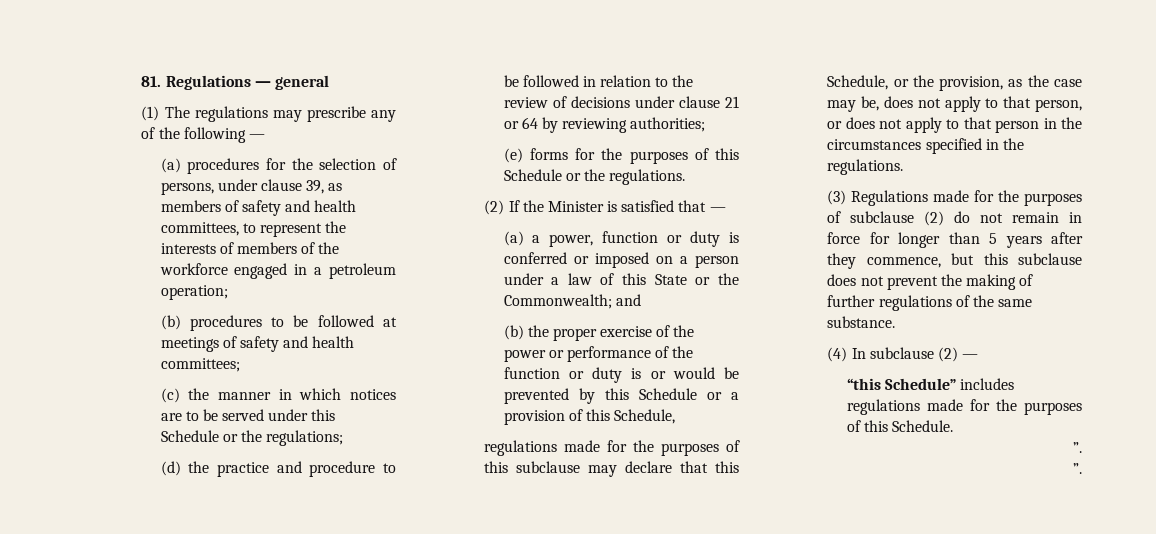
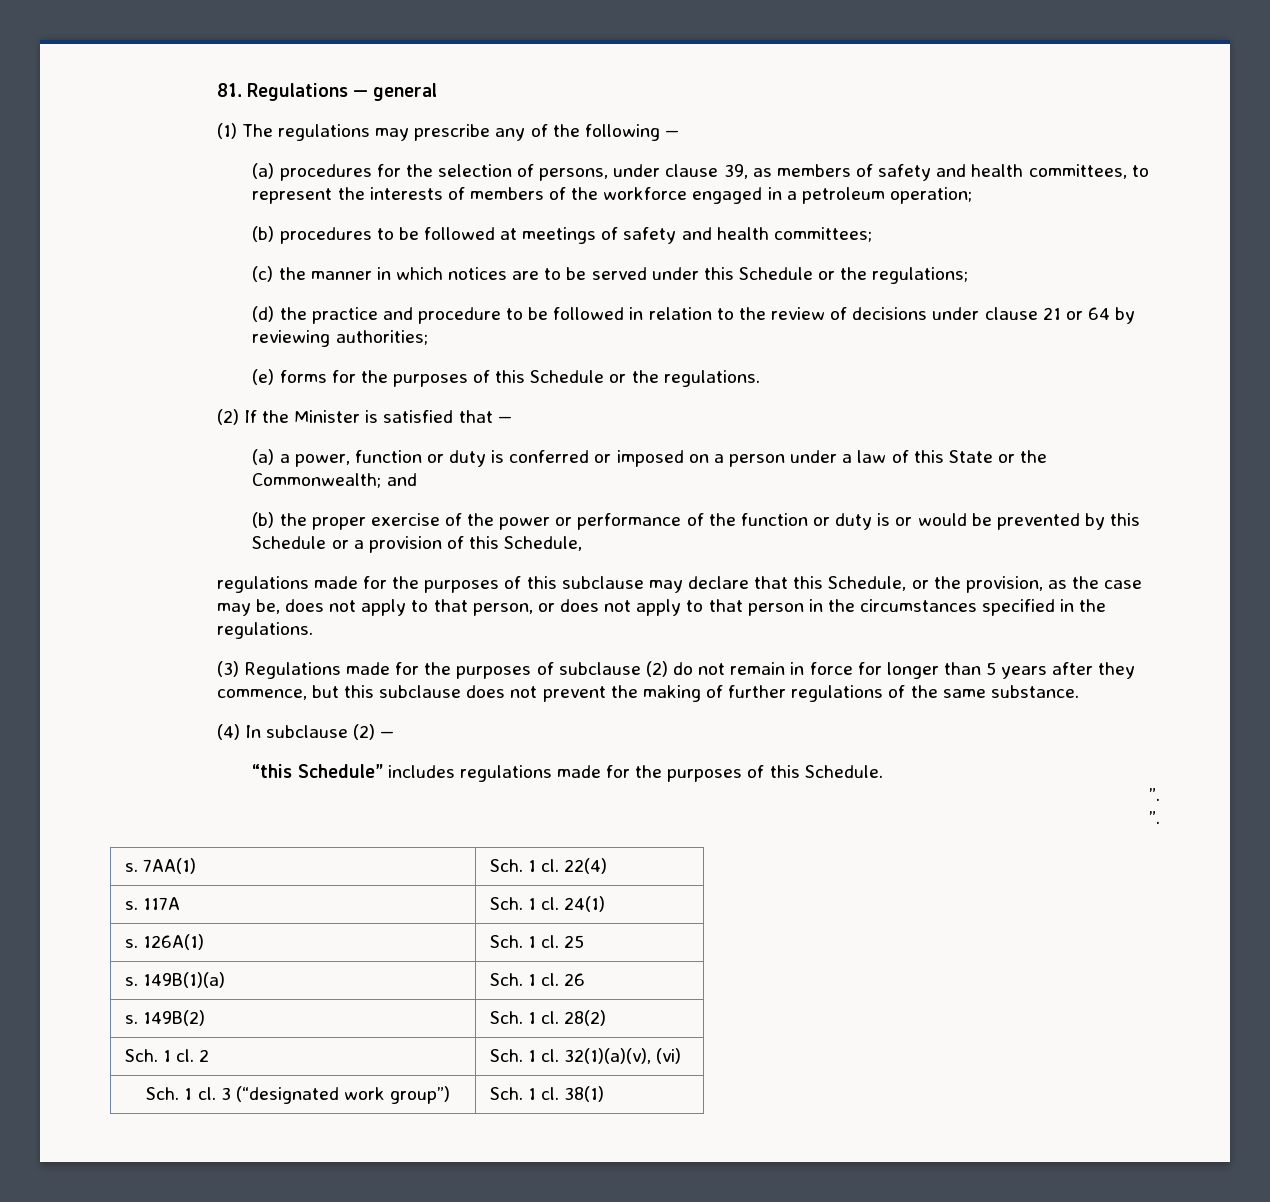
+ s. 7AA(1) | Sch. 1 cl. 22(4)
+ s. 117A | Sch. 1 cl. 24(1)
+ s. 126A(1) | Sch. 1 cl. 25
+ s. 149B(1)(a) | Sch. 1 cl. 26
+ s. 149B(2) | Sch. 1 cl. 28(2)
+ Sch. 1 cl. 2 | Sch. 1 cl. 32(1)(a)(v), (vi)
+ Sch. 1 cl. 3 (“designated work group”) | Sch. 1 cl. 38(1)

